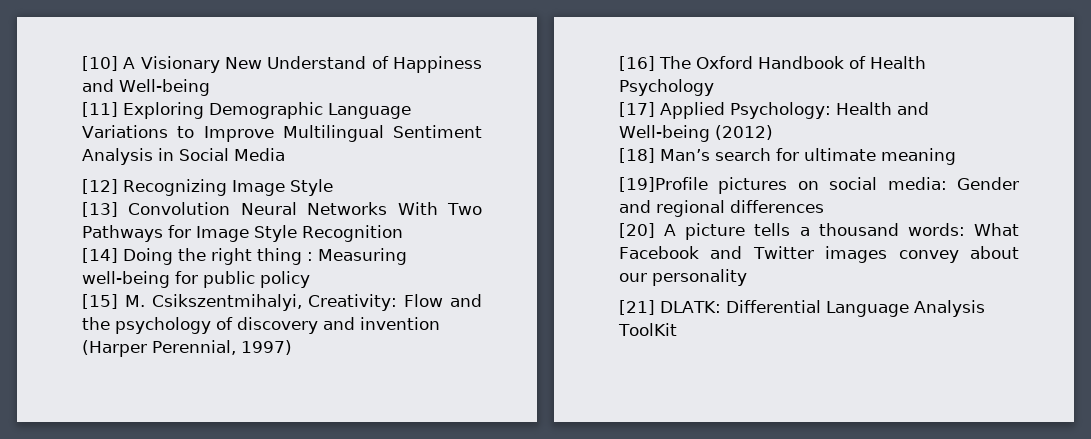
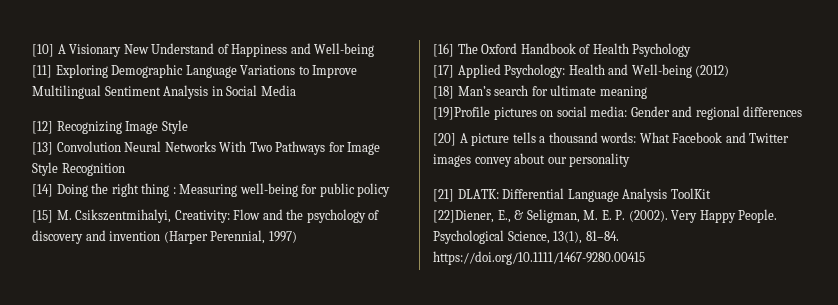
+ [22]Diener, E., & Seligman, M. E. P. (2002). Very Happy People. Psychological Science, 13(1), 81–84. https://doi.org/10.1111/1467-9280.00415

